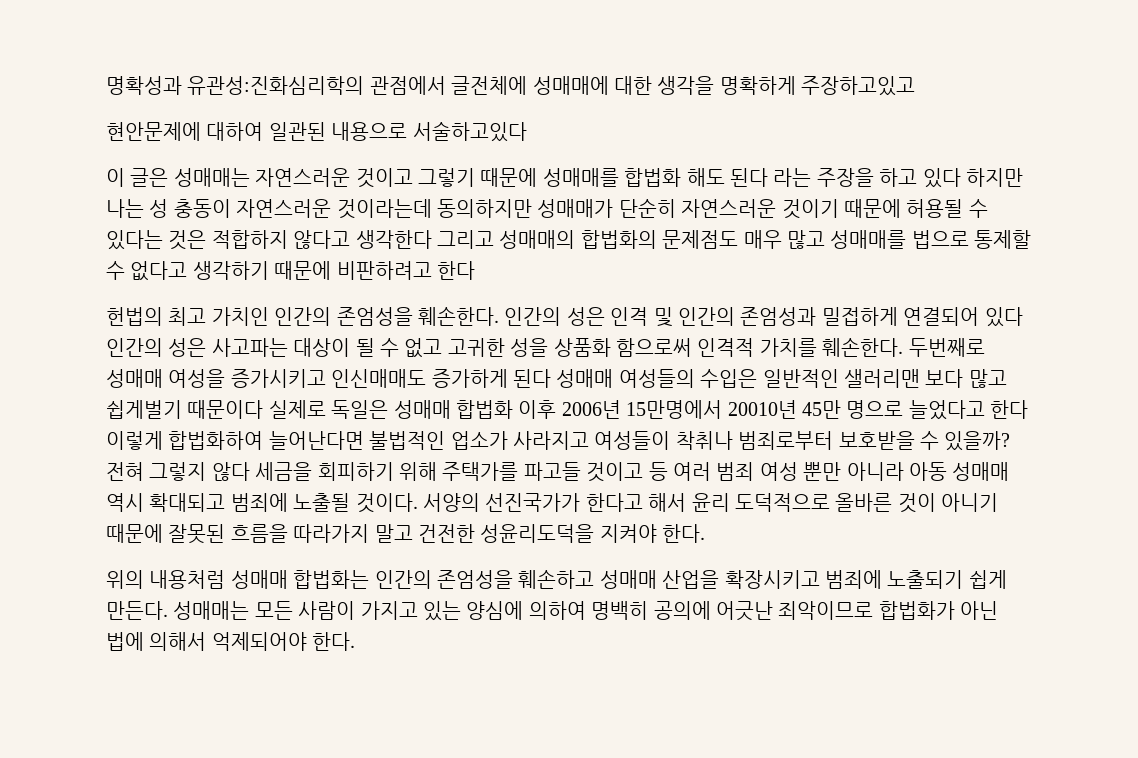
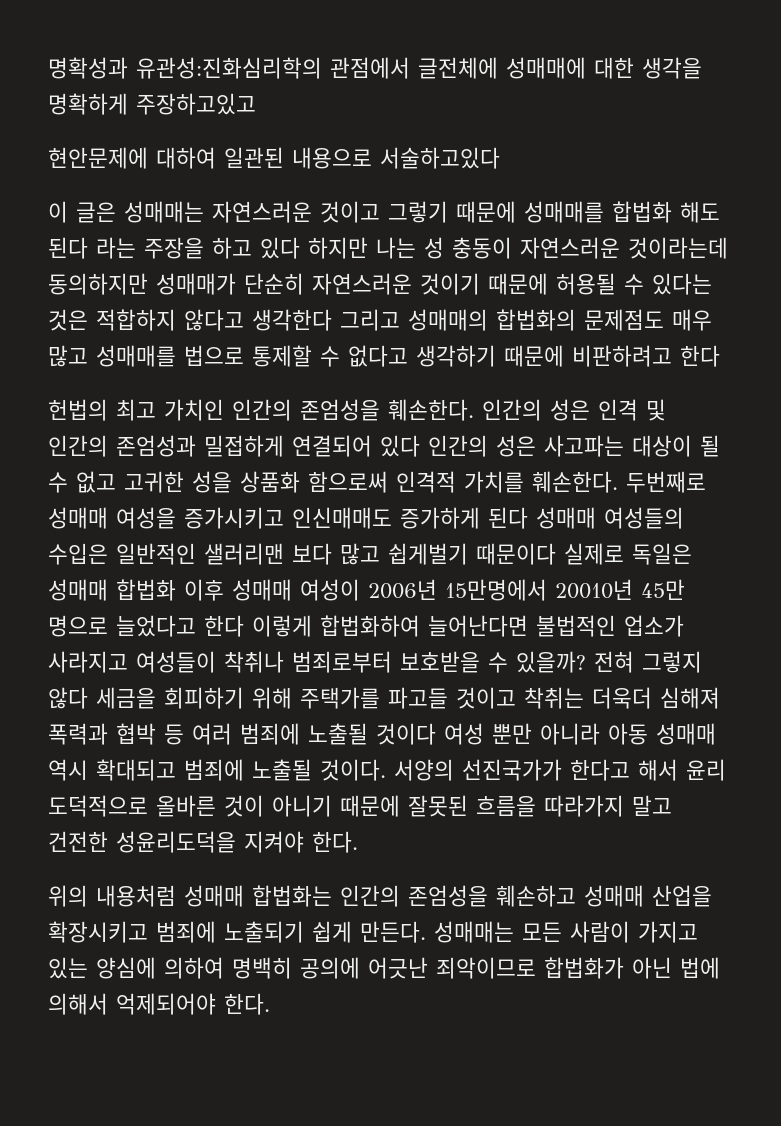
- 두번째로 성매매 여성을 증가시키고 인신매매도 증가하게 된다 성매매 여성들의 수입은 일반적인 샐러리맨 보다 많고 쉽게벌기 때문이다 실제로 독일은 성매매 합법화 이후 2006년 15만명에서 20010년 45만 명으로 늘었다고 한다 이렇게 합법화하여 늘어난다면 불법적인 업소가 사라지고 여성들이 착취나 범죄로부터 보호받을 수 있을까?
+ 두번째로 성매매 여성을 증가시키고 인신매매도 증가하게 된다 성매매 여성들의 수입은 일반적인 샐러리맨 보다 많고 쉽게벌기 때문이다 실제로 독일은 성매매 합법화 이후 성매매 여성이 2006년 15만명에서 20010년 45만 명으로 늘었다고 한다 이렇게 합법화하여 늘어난다면 불법적인 업소가 사라지고 여성들이 착취나 범죄로부터 보호받을 수 있을까?
- 전혀 그렇지 않다 세금을 회피하기 위해 주택가를 파고들 것이고 등 여러 범죄 여성 뿐만 아니라 아동 성매매 역시 확대되고 범죄에 노출될 것이다.
+ 전혀 그렇지 않다 세금을 회피하기 위해 주택가를 파고들 것이고 착취는 더욱더 심해져 폭력과 협박 등 여러 범죄에 노출될 것이다 여성 뿐만 아니라 아동 성매매 역시 확대되고 범죄에 노출될 것이다.

